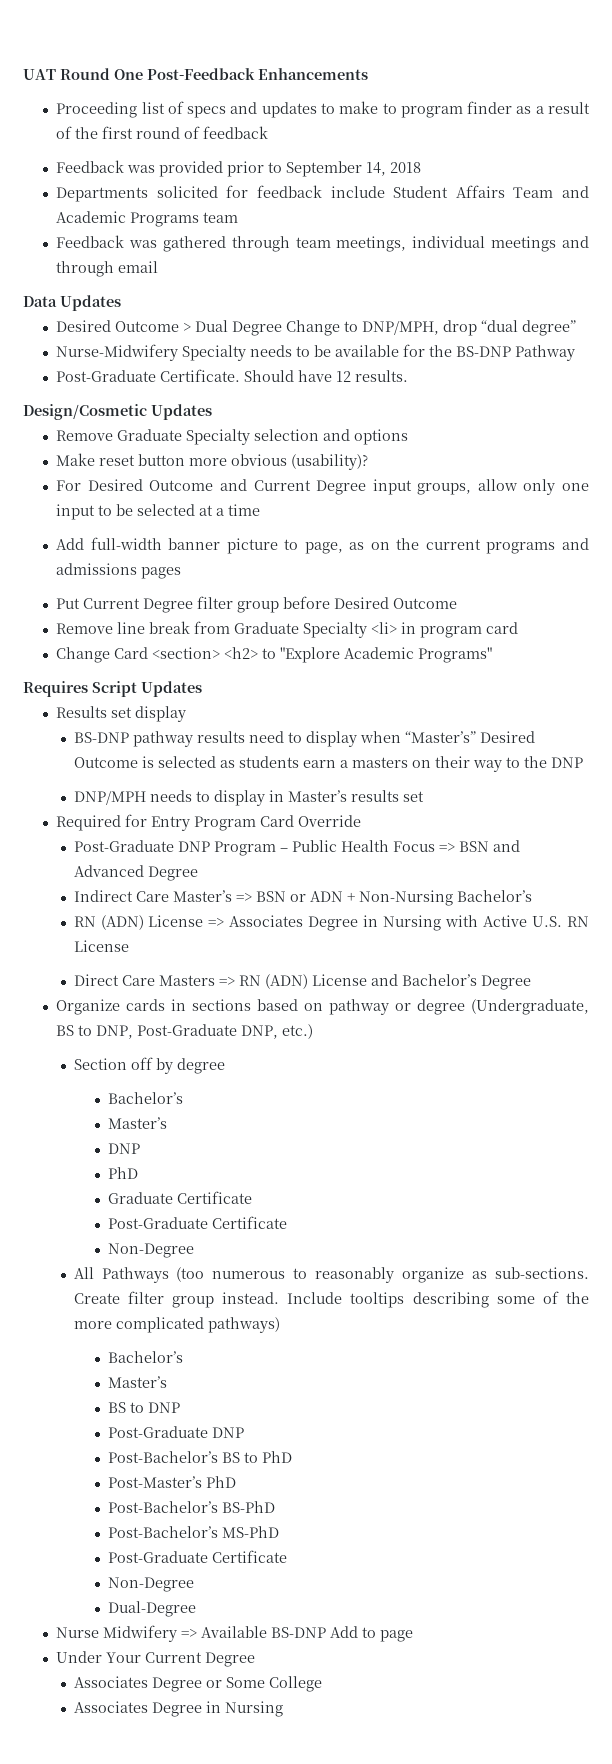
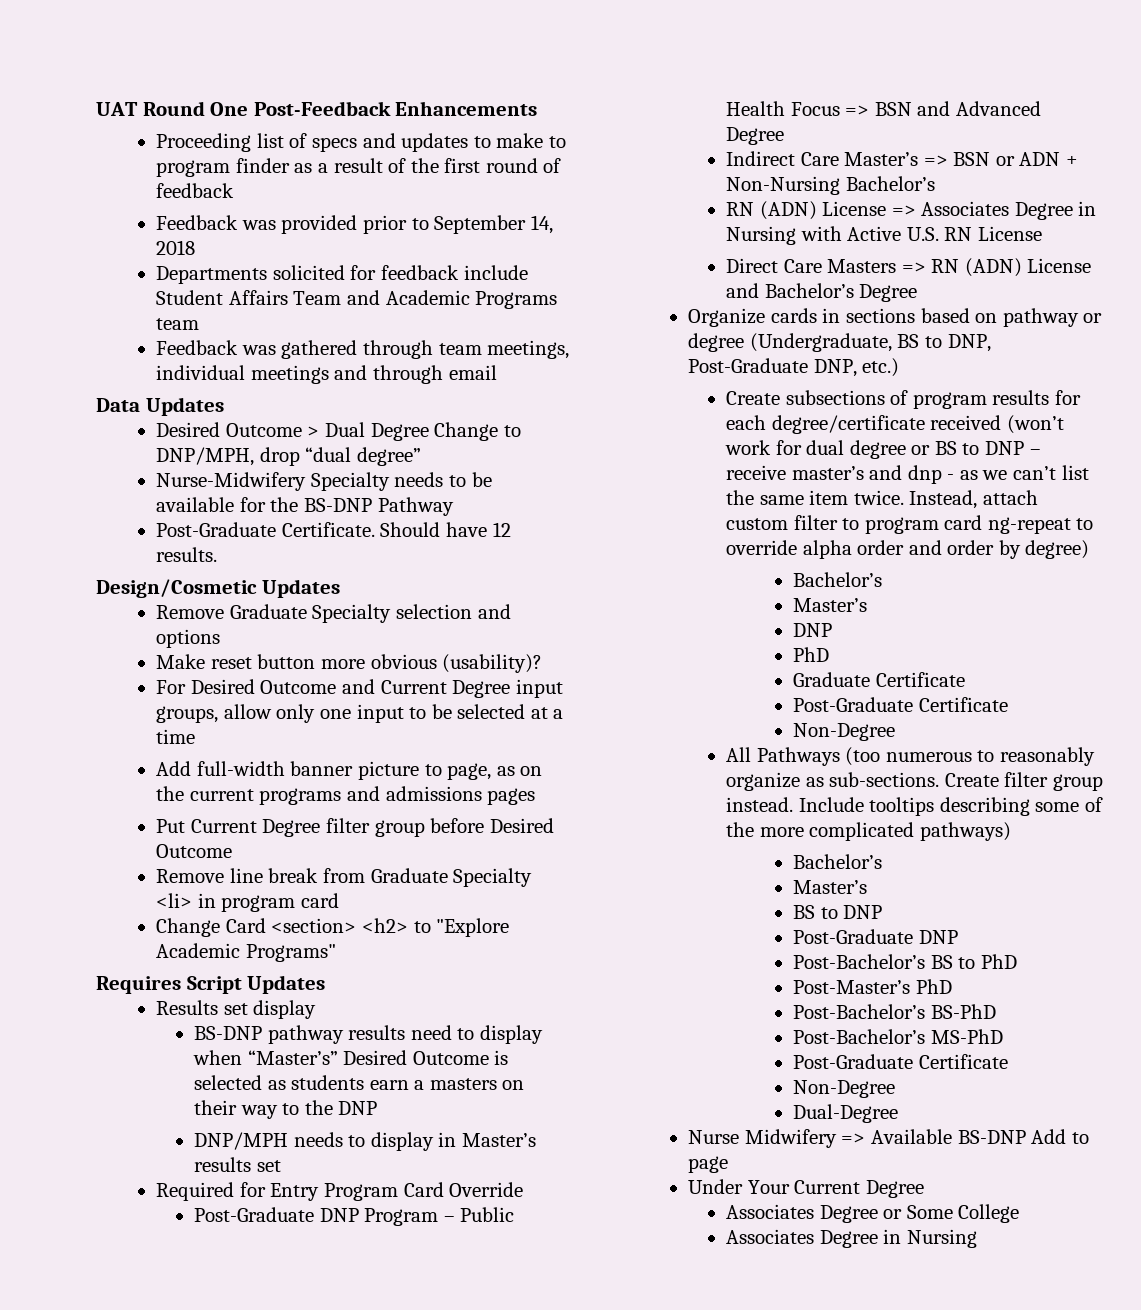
- Section off by degree
+ Create subsections of program results for each degree/certificate received (won’t work for dual degree or BS to DNP – receive master’s and dnp - as we can’t list the same item twice. Instead, attach custom filter to program card ng-repeat to override alpha order and order by degree)

